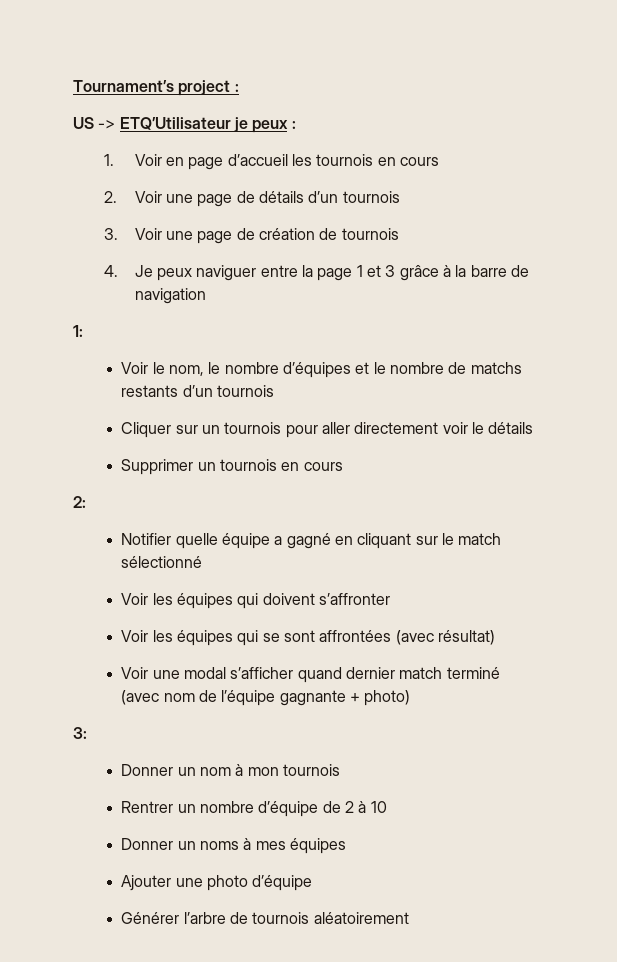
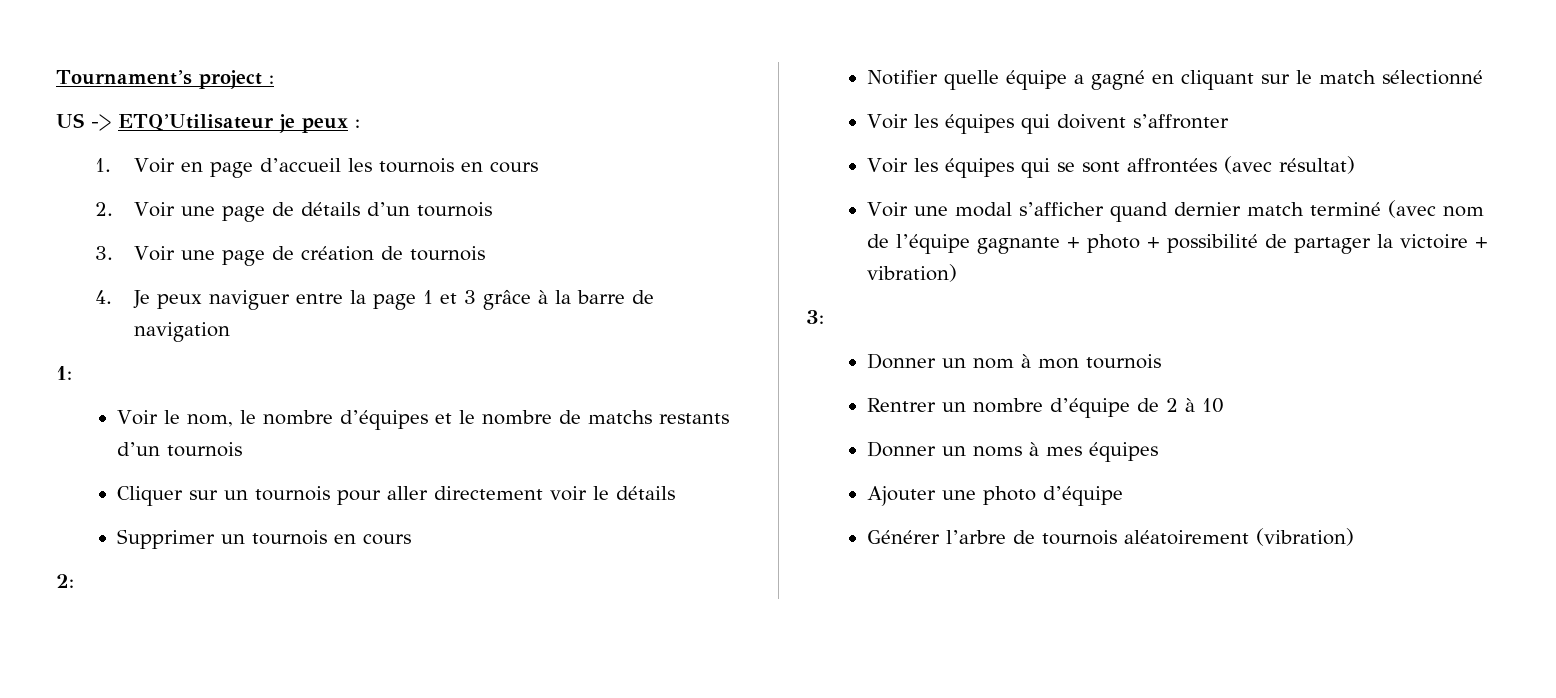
- Voir une modal s’afficher quand dernier match terminé (avec nom de l’équipe gagnante + photo)
+ Voir une modal s’afficher quand dernier match terminé (avec nom de l’équipe gagnante + photo + possibilité de partager la victoire + vibration)
- Générer l’arbre de tournois aléatoirement
+ Générer l’arbre de tournois aléatoirement (vibration)

